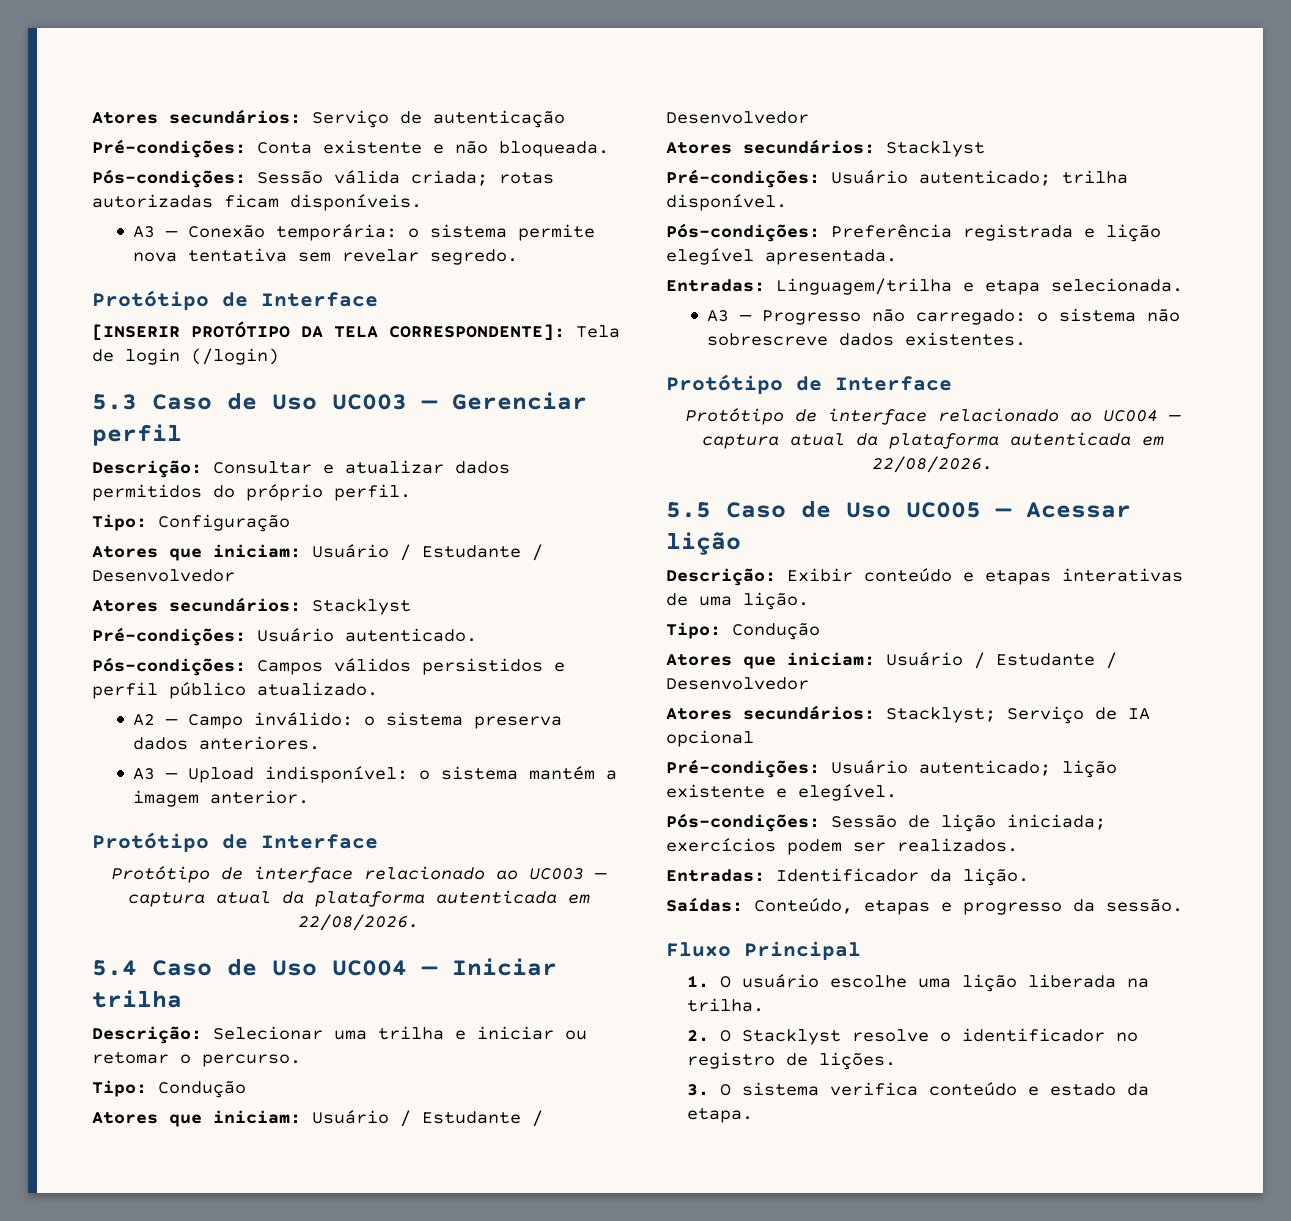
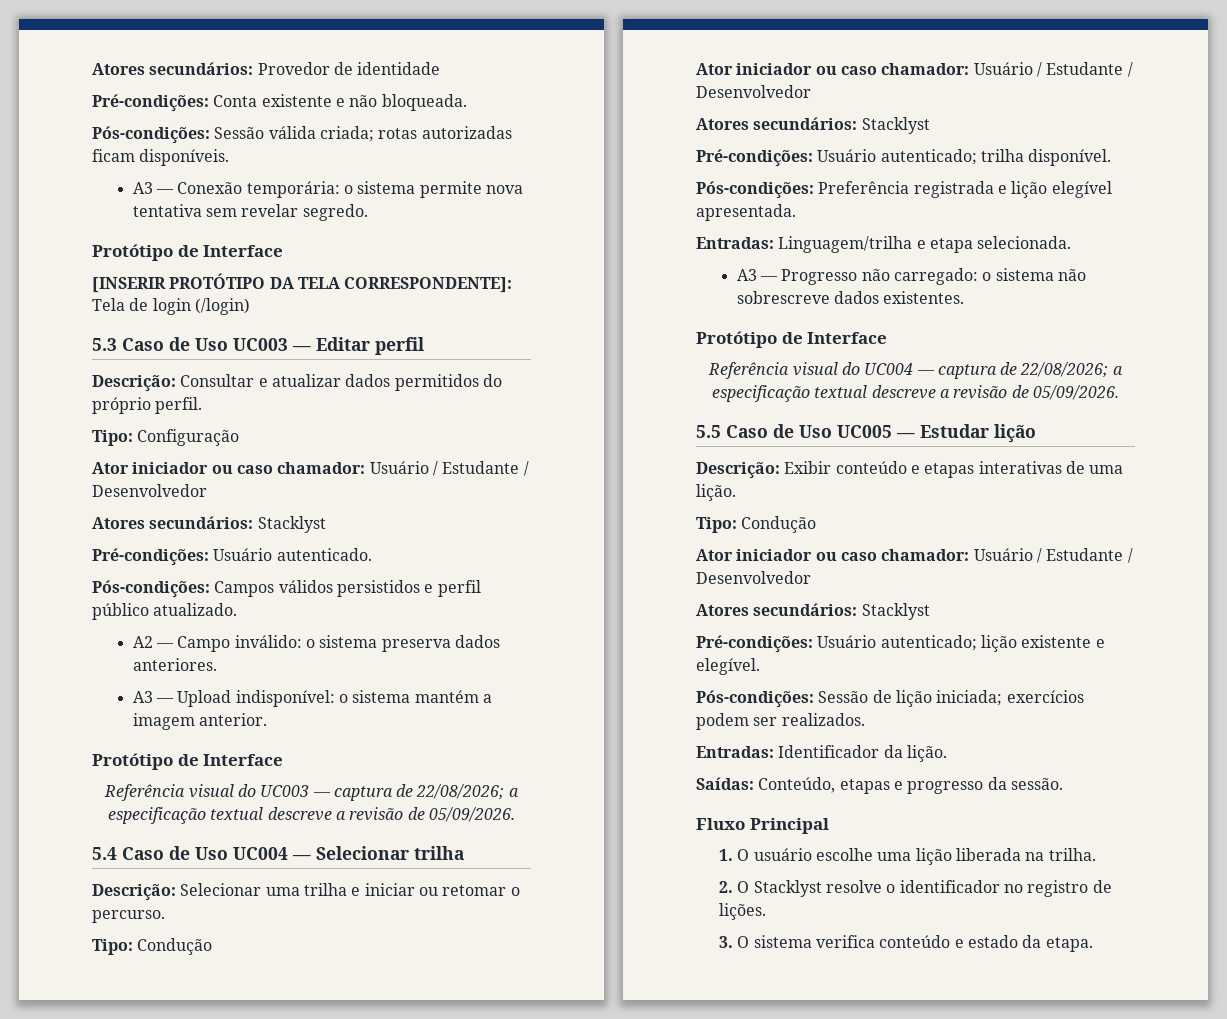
- Atores secundários: Serviço de autenticação
+ Atores secundários: Provedor de identidade
- 5.3 Caso de Uso UC003 — Gerenciar perfil
+ 5.3 Caso de Uso UC003 — Editar perfil
  Tipo: Configuração
- Atores que iniciam: Usuário / Estudante / Desenvolvedor
+ Ator iniciador ou caso chamador: Usuário / Estudante / Desenvolvedor
- Protótipo de interface relacionado ao UC003 — captura atual da plataforma autenticada em 22/08/2026.
+ Referência visual do UC003 — captura de 22/08/2026; a especificação textual descreve a revisão de 05/09/2026.
- 5.4 Caso de Uso UC004 — Iniciar trilha
+ 5.4 Caso de Uso UC004 — Selecionar trilha
  Descrição: Selecionar uma trilha e iniciar ou retomar o percurso.
  Tipo: Condução
- Atores que iniciam: Usuário / Estudante / Desenvolvedor
+ Ator iniciador ou caso chamador: Usuário / Estudante / Desenvolvedor
- Protótipo de interface relacionado ao UC004 — captura atual da plataforma autenticada em 22/08/2026.
+ Referência visual do UC004 — captura de 22/08/2026; a especificação textual descreve a revisão de 05/09/2026.
- 5.5 Caso de Uso UC005 — Acessar lição
+ 5.5 Caso de Uso UC005 — Estudar lição
  Descrição: Exibir conteúdo e etapas interativas de uma lição.
  Tipo: Condução
- Atores que iniciam: Usuário / Estudante / Desenvolvedor
- Atores secundários: Stacklyst; Serviço de IA opcional
+ Ator iniciador ou caso chamador: Usuário / Estudante / Desenvolvedor
+ Atores secundários: Stacklyst

